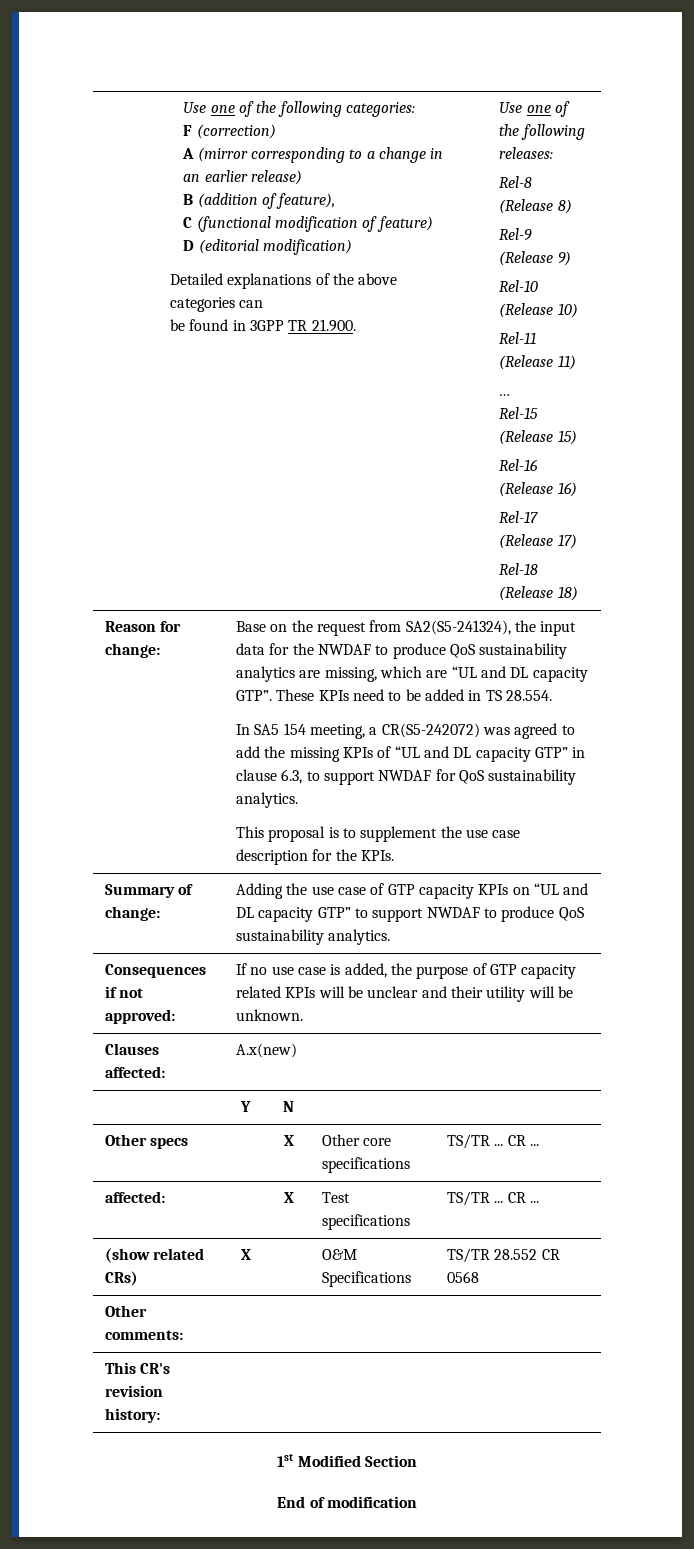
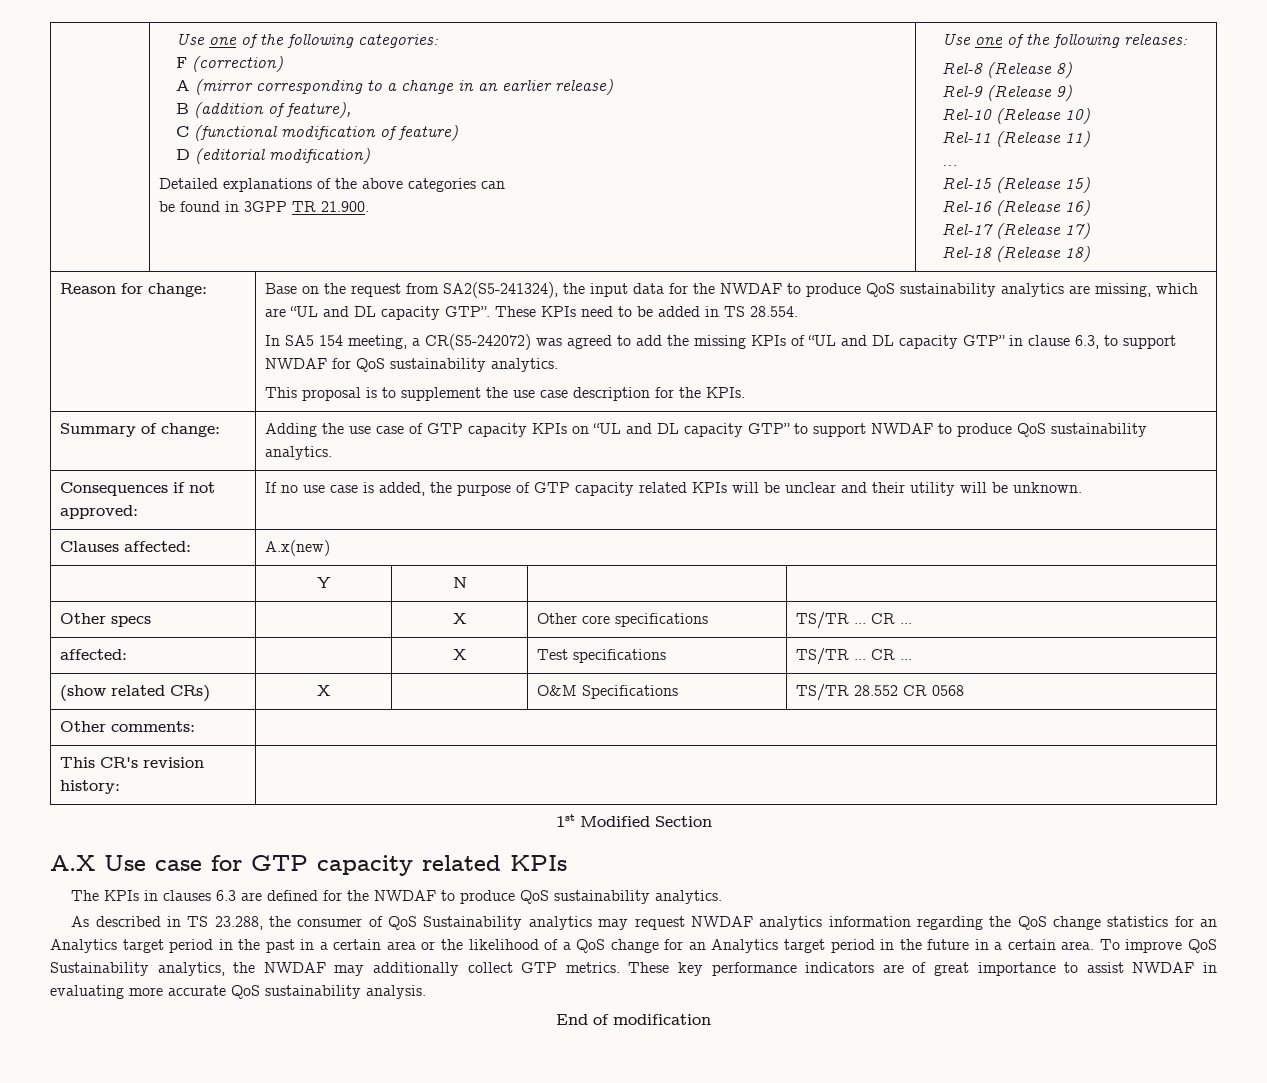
+ A.X Use case for GTP capacity related KPIs
+ The KPIs in clauses 6.3 are defined for the NWDAF to produce QoS sustainability analytics.
+ As described in TS 23.288, the consumer of QoS Sustainability analytics may request NWDAF analytics information regarding the QoS change statistics for an Analytics target period in the past in a certain area or the likelihood of a QoS change for an Analytics target period in the future in a certain area. To improve QoS Sustainability analytics, the NWDAF may additionally collect GTP metrics. These key performance indicators are of great importance to assist NWDAF in evaluating more accurate QoS sustainability analysis.

